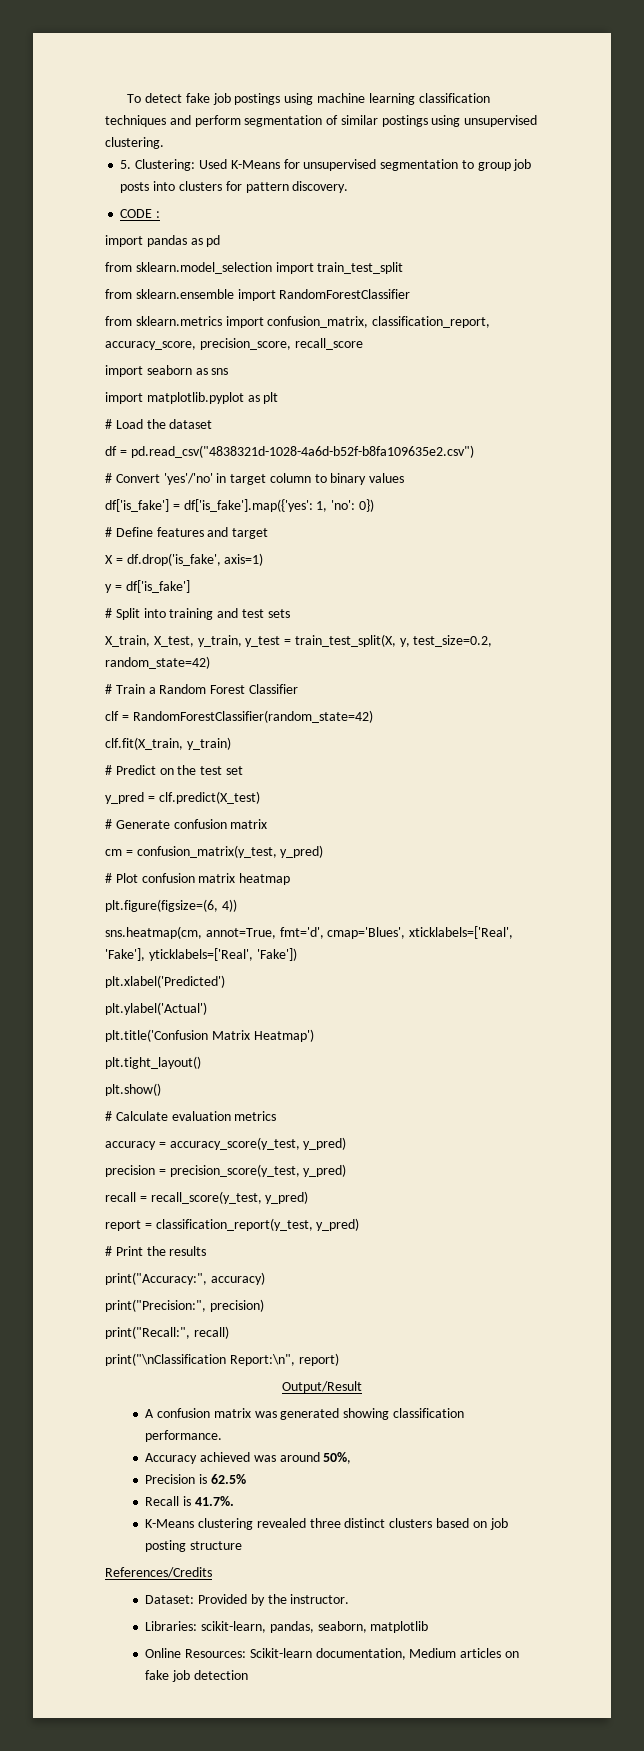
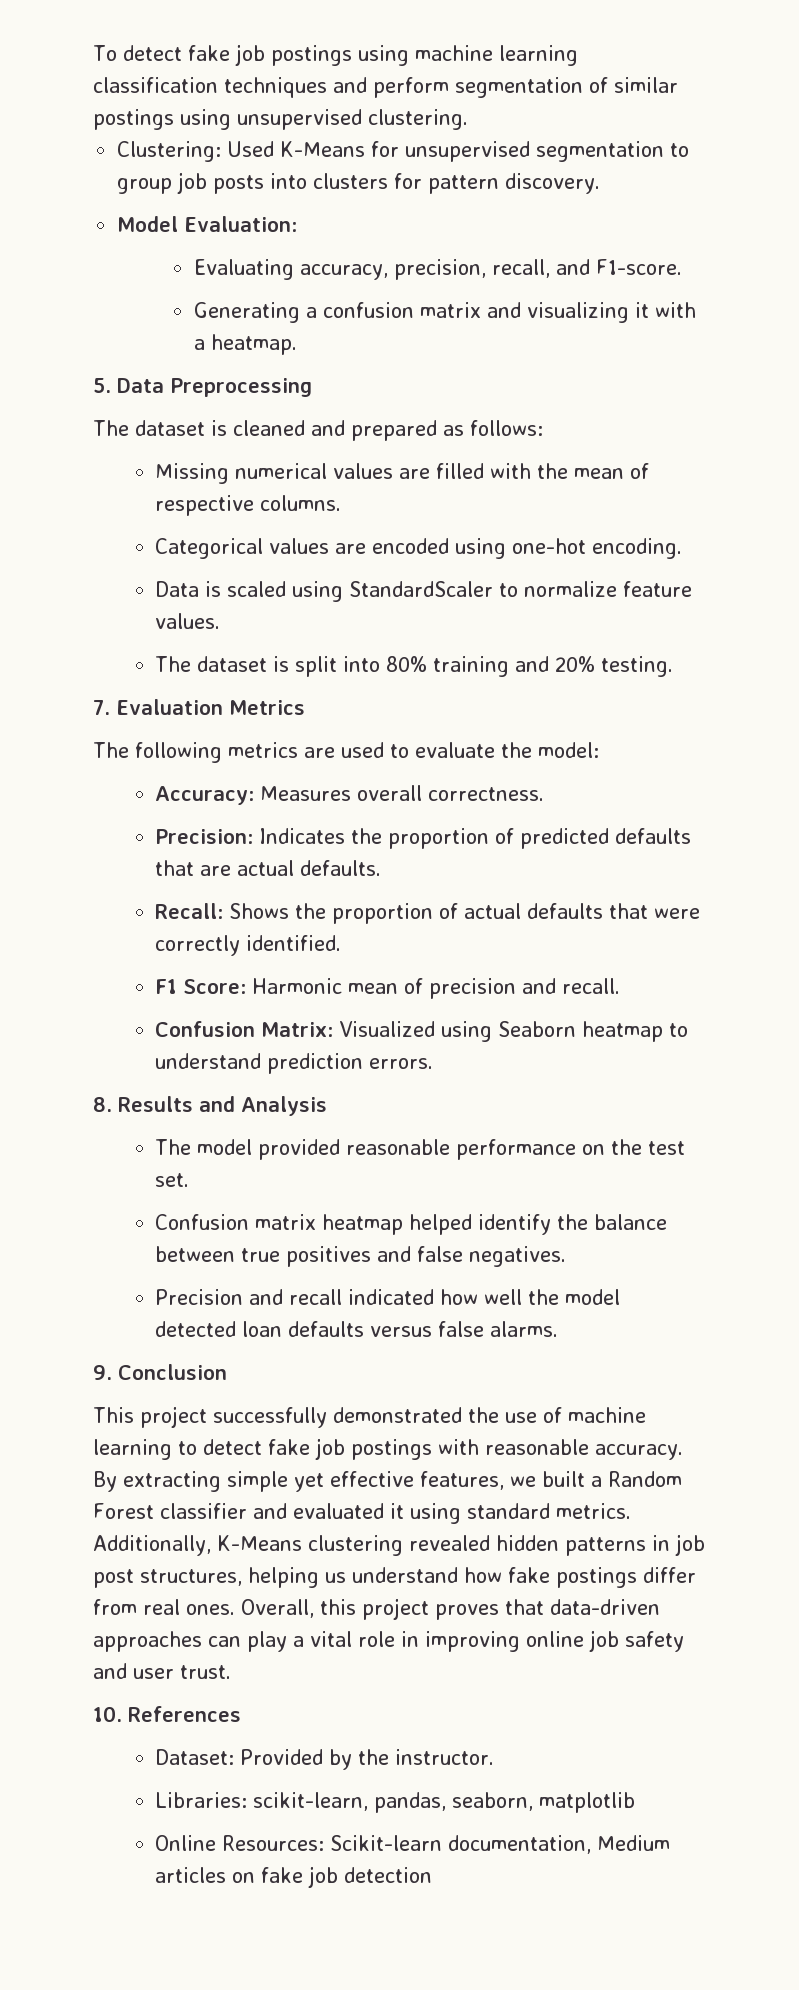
- 5. Clustering: Used K-Means for unsupervised segmentation to group job posts into clusters for pattern discovery.
+ Clustering: Used K-Means for unsupervised segmentation to group job posts into clusters for pattern discovery.
- CODE :
- import pandas as pd
- from sklearn.model_selection import train_test_split
- from sklearn.ensemble import RandomForestClassifier
- from sklearn.metrics import confusion_matrix, classification_report, accuracy_score, precision_score, recall_score
- import seaborn as sns
- import matplotlib.pyplot as plt
- # Load the dataset
- df = pd.read_csv("4838321d-1028-4a6d-b52f-b8fa109635e2.csv")
- # Convert 'yes'/'no' in target column to binary values
- df['is_fake'] = df['is_fake'].map({'yes': 1, 'no': 0})
- # Define features and target
- X = df.drop('is_fake', axis=1)
- y = df['is_fake']
- # Split into training and test sets
- X_train, X_test, y_train, y_test = train_test_split(X, y, test_size=0.2, random_state=42)
- # Train a Random Forest Classifier
- clf = RandomForestClassifier(random_state=42)
- clf.fit(X_train, y_train)
- # Predict on the test set
- y_pred = clf.predict(X_test)
- # Generate confusion matrix
- cm = confusion_matrix(y_test, y_pred)
- # Plot confusion matrix heatmap
- plt.figure(figsize=(6, 4))
- sns.heatmap(cm, annot=True, fmt='d', cmap='Blues', xticklabels=['Real', 'Fake'], yticklabels=['Real', 'Fake'])
- plt.xlabel('Predicted')
- plt.ylabel('Actual')
- plt.title('Confusion Matrix Heatmap')
- plt.tight_layout()
- plt.show()
- # Calculate evaluation metrics
- accuracy = accuracy_score(y_test, y_pred)
- precision = precision_score(y_test, y_pred)
- recall = recall_score(y_test, y_pred)
- report = classification_report(y_test, y_pred)
- # Print the results
- print("Accuracy:", accuracy)
- print("Precision:", precision)
- print("Recall:", recall)
- print("\nClassification Report:\n", report)
- Output/Result
- A confusion matrix was generated showing classification performance.
- Accuracy achieved was around 50%,
- Precision is 62.5%
- Recall is 41.7%.
- K-Means clustering revealed three distinct clusters based on job posting structure
- References/Credits
+ Model Evaluation:
+ Evaluating accuracy, precision, recall, and F1-score.
+ Generating a confusion matrix and visualizing it with a heatmap.
+ 5. Data Preprocessing
+ The dataset is cleaned and prepared as follows:
+ Missing numerical values are filled with the mean of respective columns.
+ Categorical values are encoded using one-hot encoding.
+ Data is scaled using StandardScaler to normalize feature values.
+ The dataset is split into 80% training and 20% testing.
+ 7. Evaluation Metrics
+ The following metrics are used to evaluate the model:
+ Accuracy: Measures overall correctness.
+ Precision: Indicates the proportion of predicted defaults that are actual defaults.
+ Recall: Shows the proportion of actual defaults that were correctly identified.
+ F1 Score: Harmonic mean of precision and recall.
+ Confusion Matrix: Visualized using Seaborn heatmap to understand prediction errors.
+ 8. Results and Analysis
+ The model provided reasonable performance on the test set.
+ Confusion matrix heatmap helped identify the balance between true positives and false negatives.
+ Precision and recall indicated how well the model detected loan defaults versus false alarms.
+ 9. Conclusion
+ This project successfully demonstrated the use of machine learning to detect fake job postings with reasonable accuracy. By extracting simple yet effective features, we built a Random Forest classifier and evaluated it using standard metrics. Additionally, K-Means clustering revealed hidden patterns in job post structures, helping us understand how fake postings differ from real ones. Overall, this project proves that data-driven approaches can play a vital role in improving online job safety and user trust.
+ 10. References

